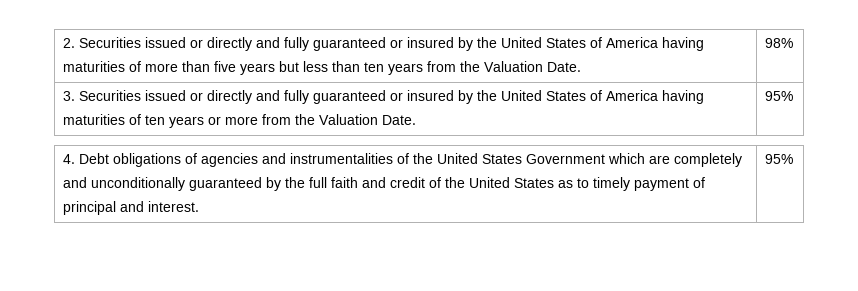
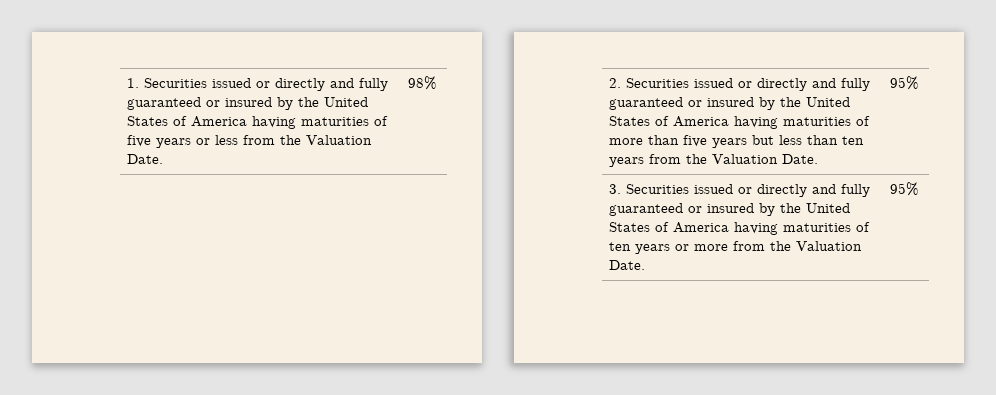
+ 1. Securities issued or directly and fully guaranteed or insured by the United States of America having maturities of five years or less from the Valuation Date. | 98%
- 2. Securities issued or directly and fully guaranteed or insured by the United States of America having maturities of more than five years but less than ten years from the Valuation Date. | 98%
+ 2. Securities issued or directly and fully guaranteed or insured by the United States of America having maturities of more than five years but less than ten years from the Valuation Date. | 95%
- 4. Debt obligations of agencies and instrumentalities of the United States Government which are completely and unconditionally guaranteed by the full faith and credit of the United States as to timely payment of principal and interest. | 95%

